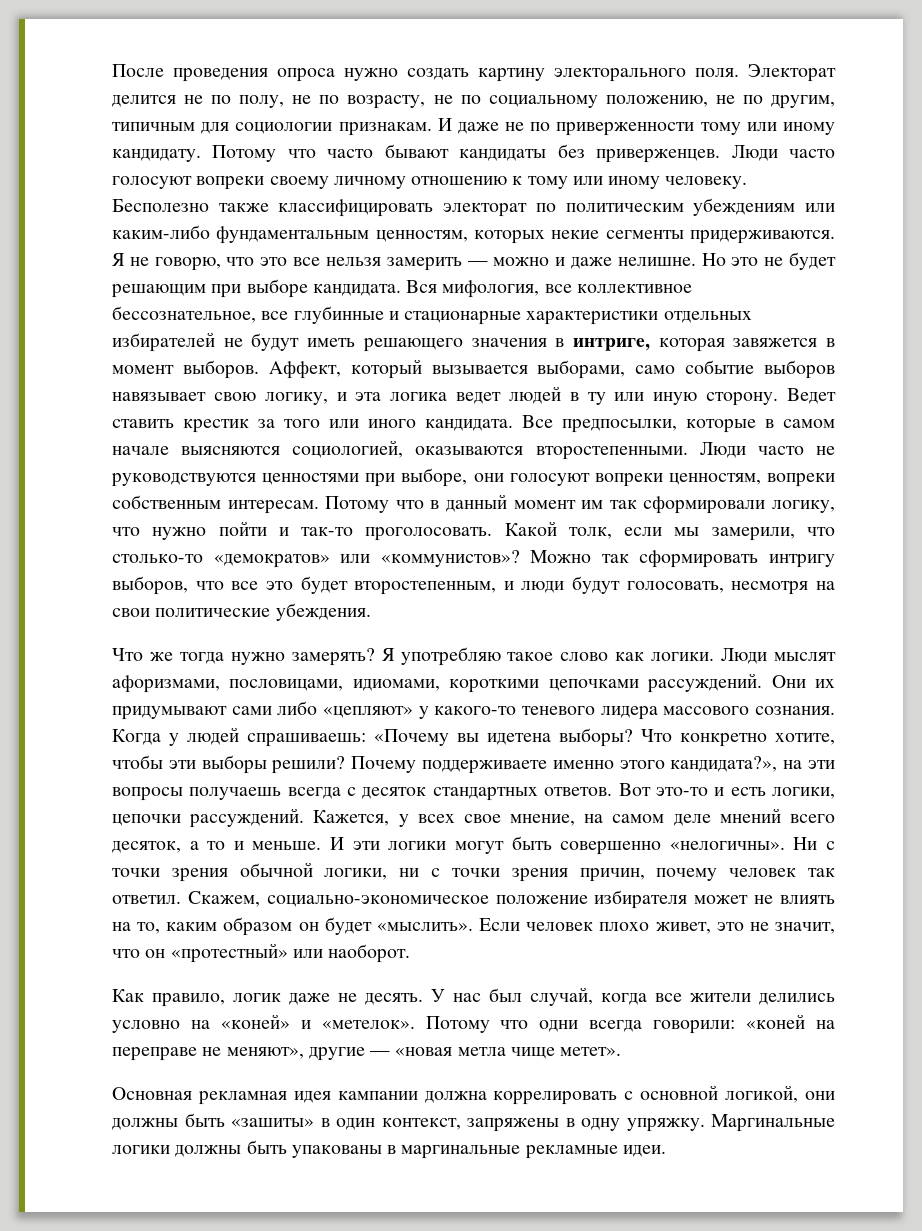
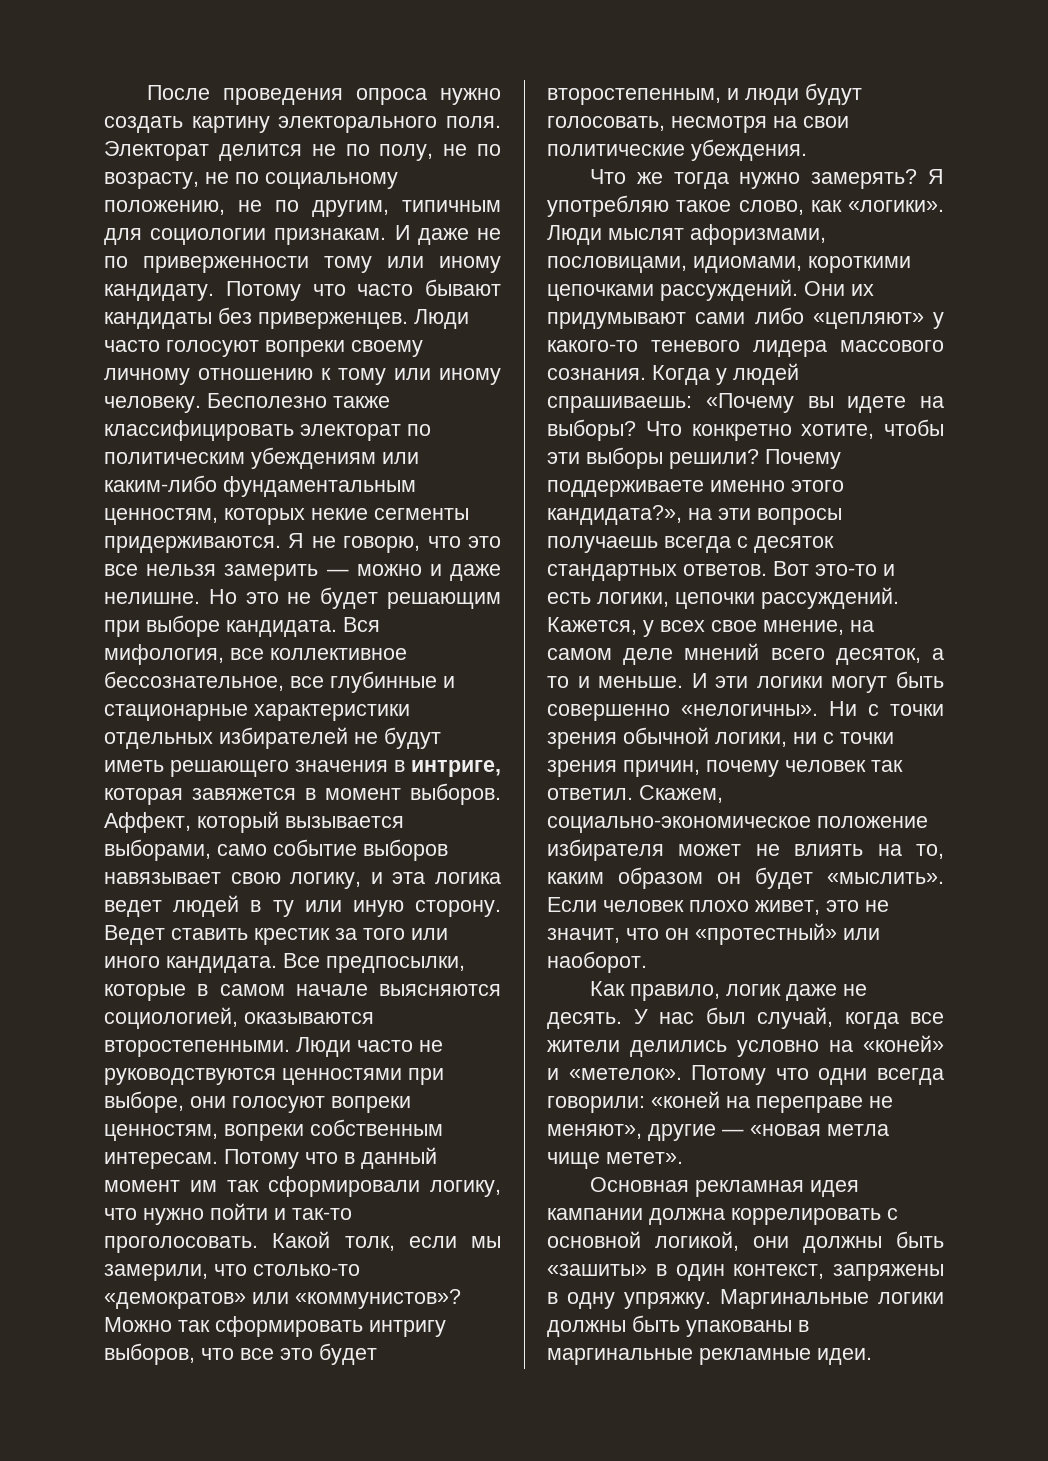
- Я употребляю такое слово как логики.
+ Я употребляю такое слово, как «логики».
- Когда у людей спрашиваешь: «Почему вы идетена выборы?
+ Когда у людей спрашиваешь: «Почему вы идете на выборы?

